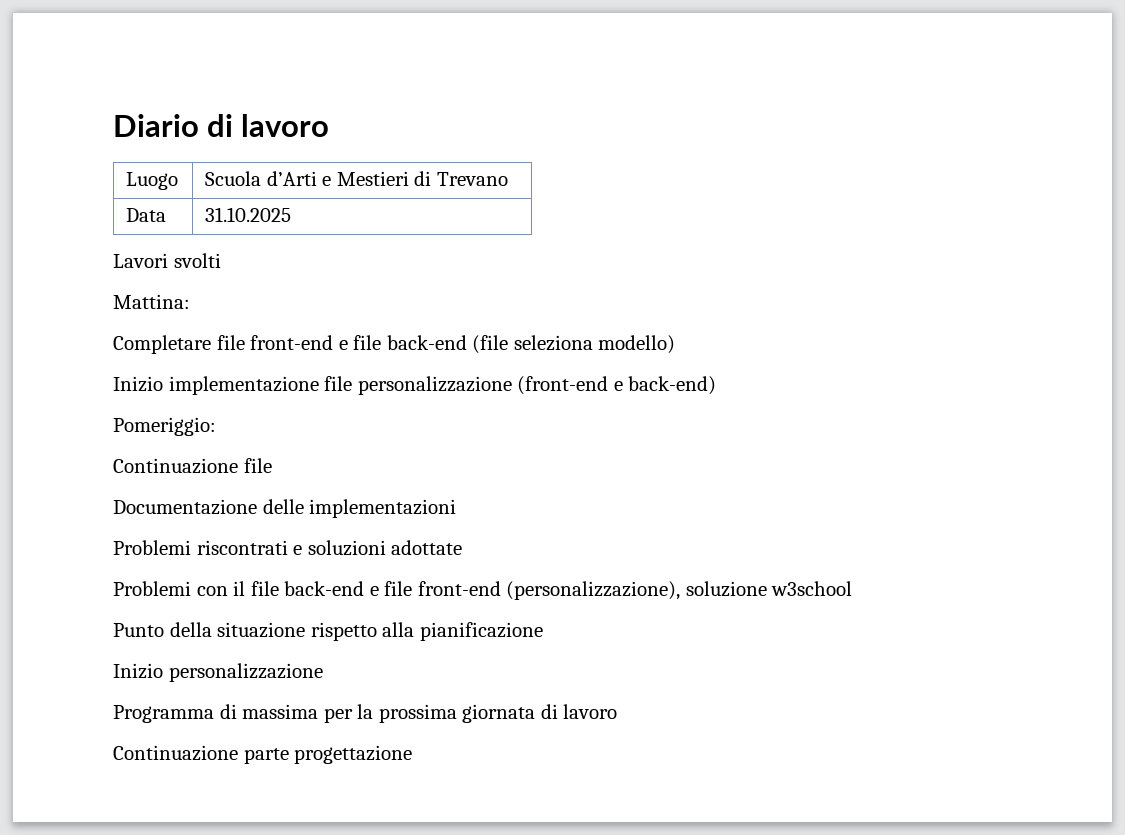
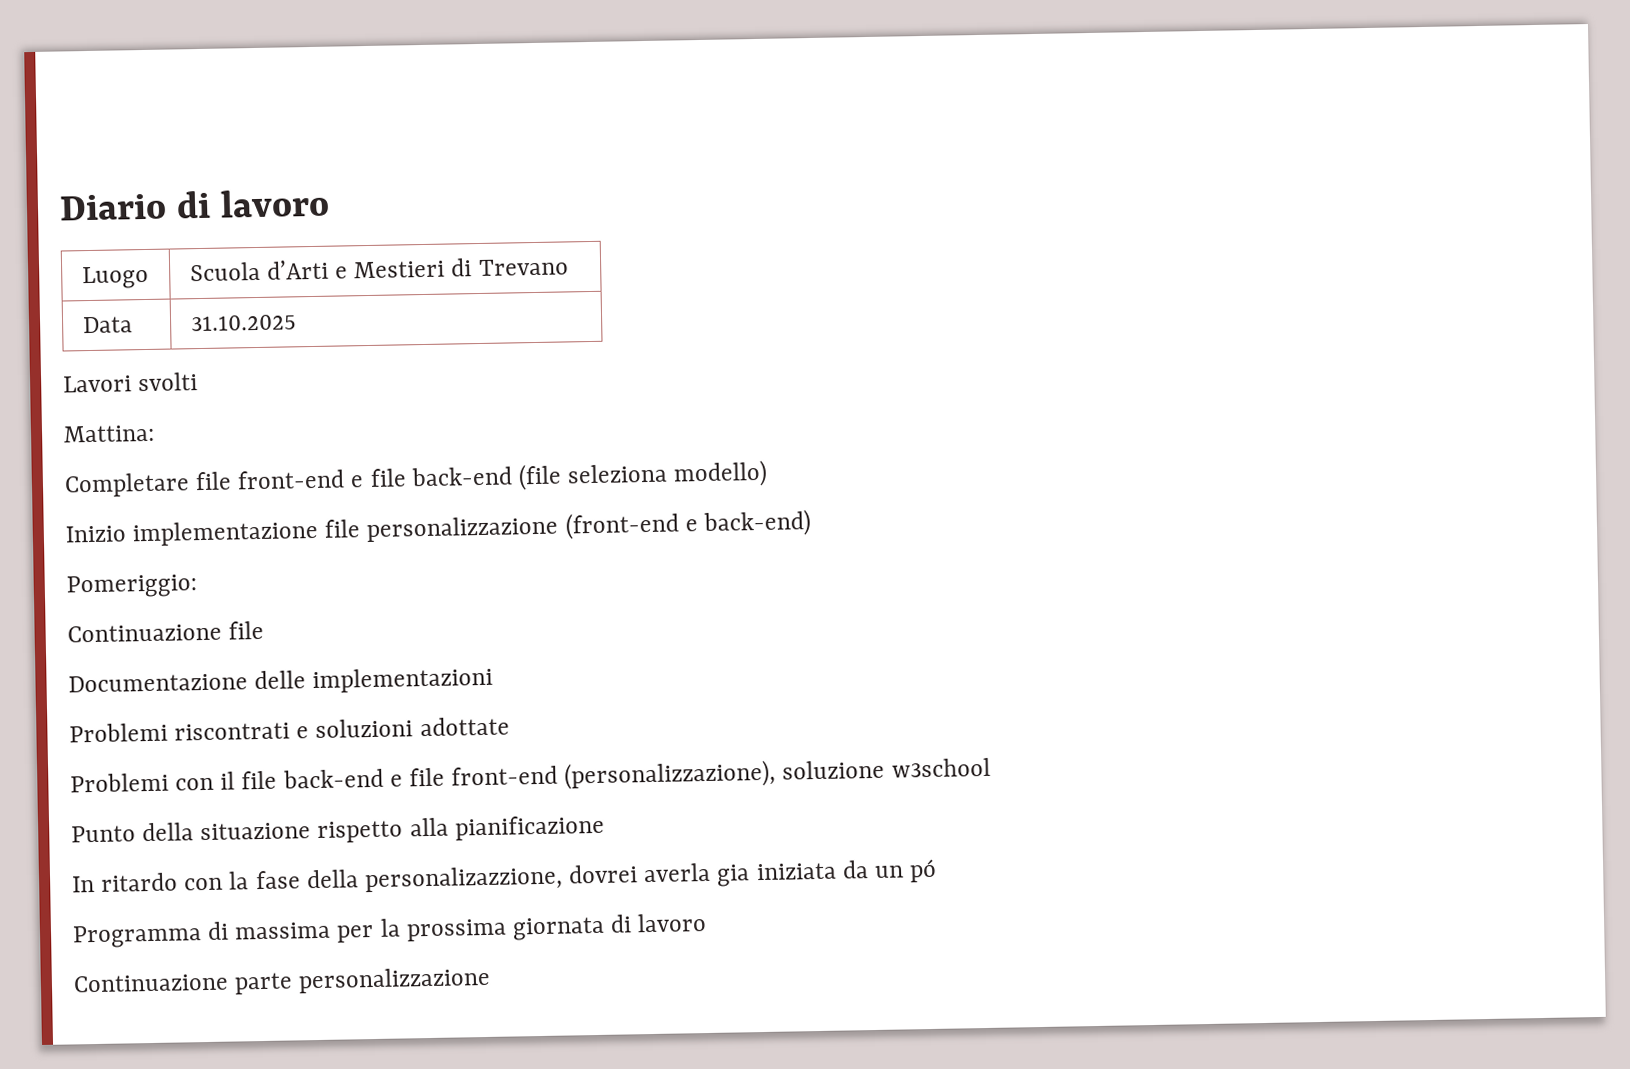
- Inizio personalizzazione
+ In ritardo con la fase della personalizazzione, dovrei averla gia iniziata da un pó
- Continuazione parte progettazione
+ Continuazione parte personalizzazione

